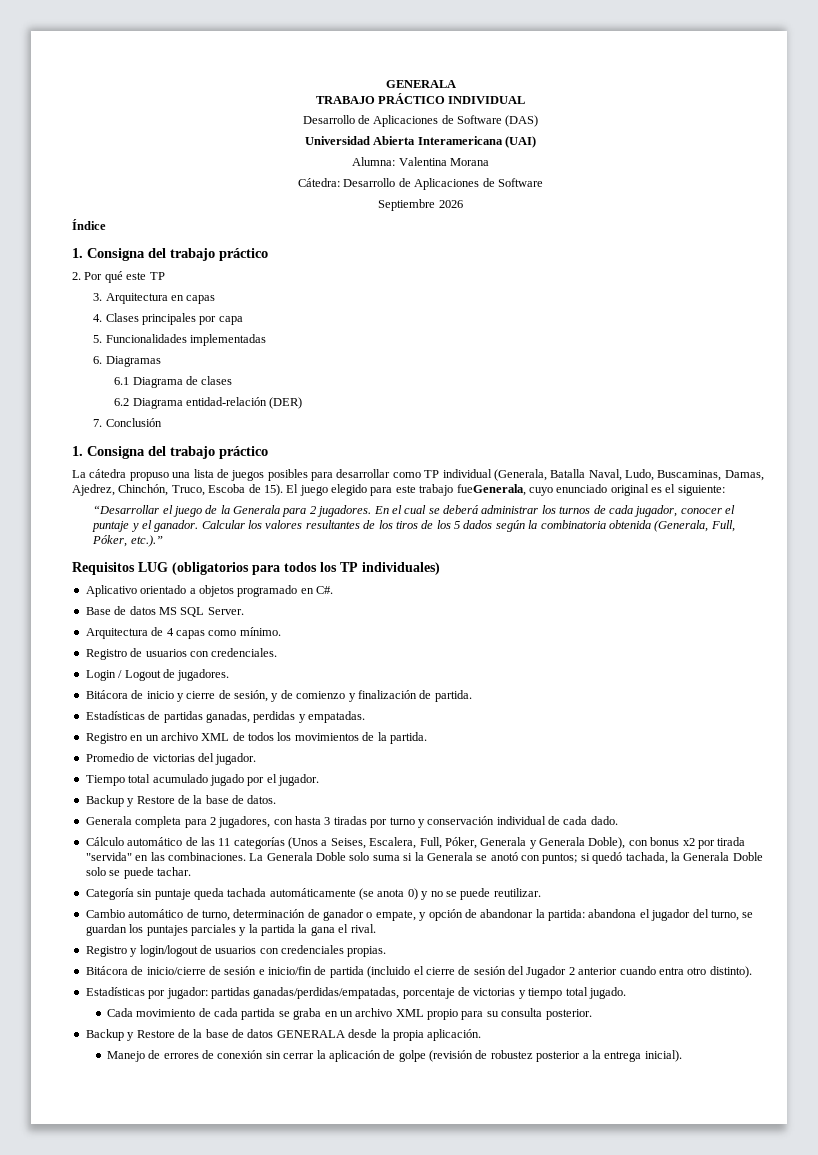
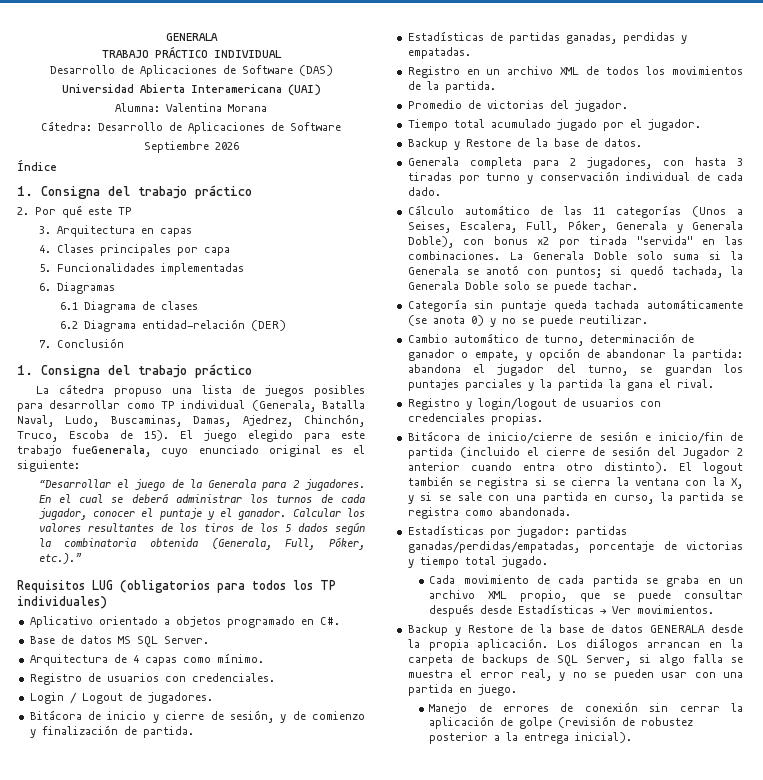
+ El logout también se registra si se cierra la ventana con la X, y si se sale con una partida en curso, la partida se registra como abandonada.
- Cada movimiento de cada partida se graba en un archivo XML propio para su consulta posterior.
+ Cada movimiento de cada partida se graba en un archivo XML propio, que se puede consultar después desde Estadísticas → Ver movimientos.
+ Los diálogos arrancan en la carpeta de backups de SQL Server, si algo falla se muestra el error real, y no se pueden usar con una partida en juego.

